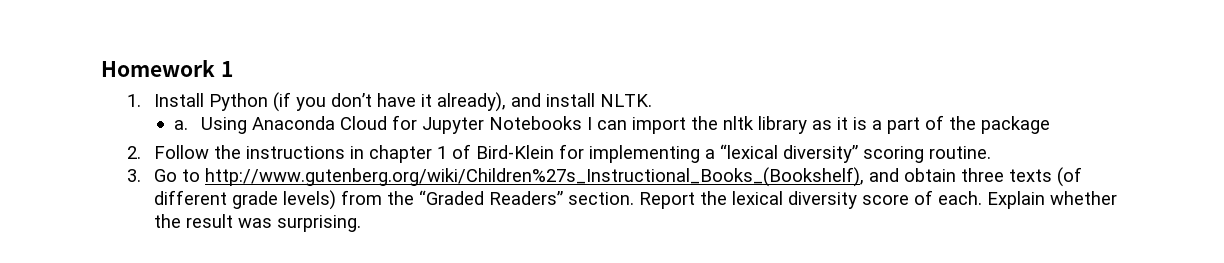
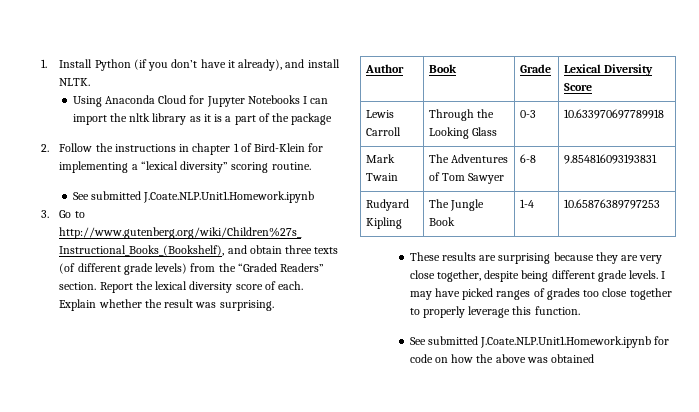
- Homework 1
- a.
  2. Follow the instructions in chapter 1 of Bird-Klein for implementing a “lexical diversity” scoring routine.
+ See submitted J.Coate.NLP.Unit1.Homework.ipynb
+ Author | Book | Grade | Lexical Diversity Score
+ Lewis Carroll | Through the Looking Glass | 0-3 | 10.633970697789918
+ Mark Twain | The Adventures of Tom Sawyer | 6-8 | 9.854816093193831
+ Rudyard Kipling | The Jungle Book | 1-4 | 10.65876389797253
+ These results are surprising because they are very close together, despite being different grade levels. I may have picked ranges of grades too close together to properly leverage this function.
+ See submitted J.Coate.NLP.Unit1.Homework.ipynb for code on how the above was obtained

